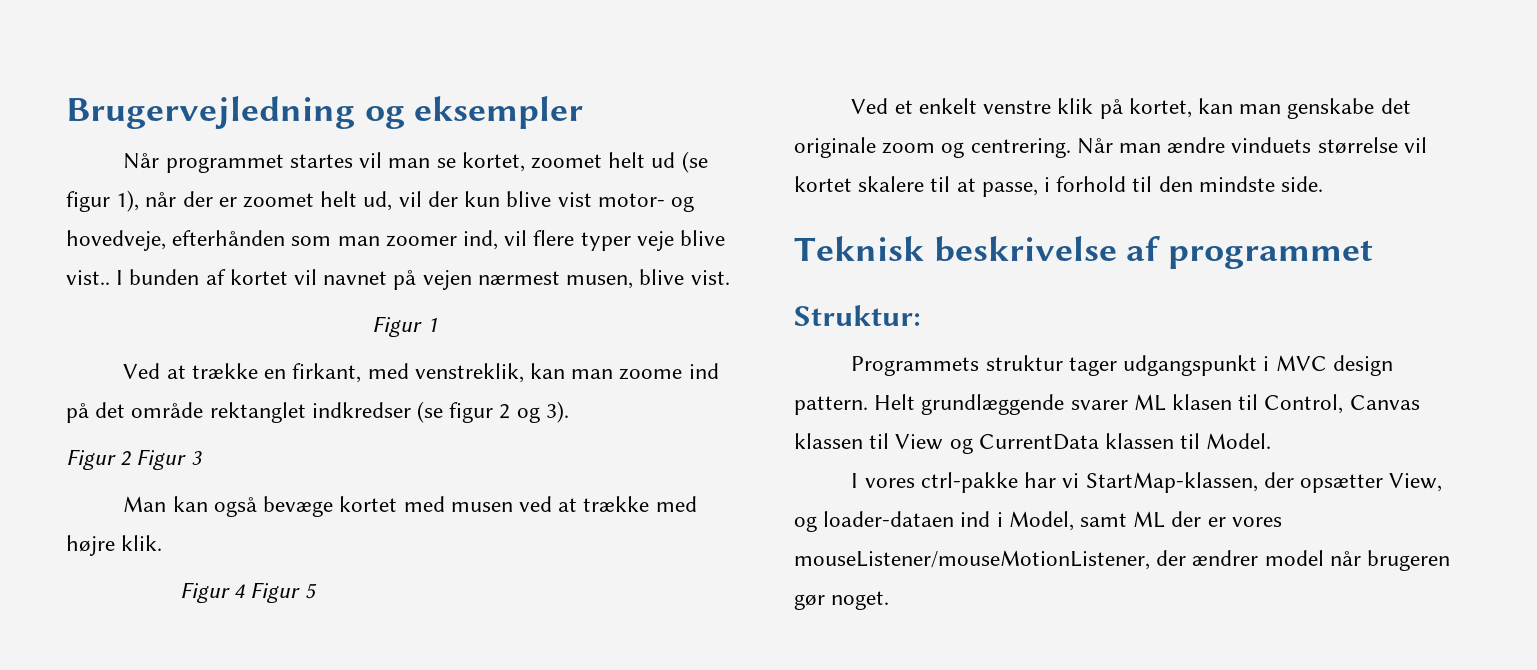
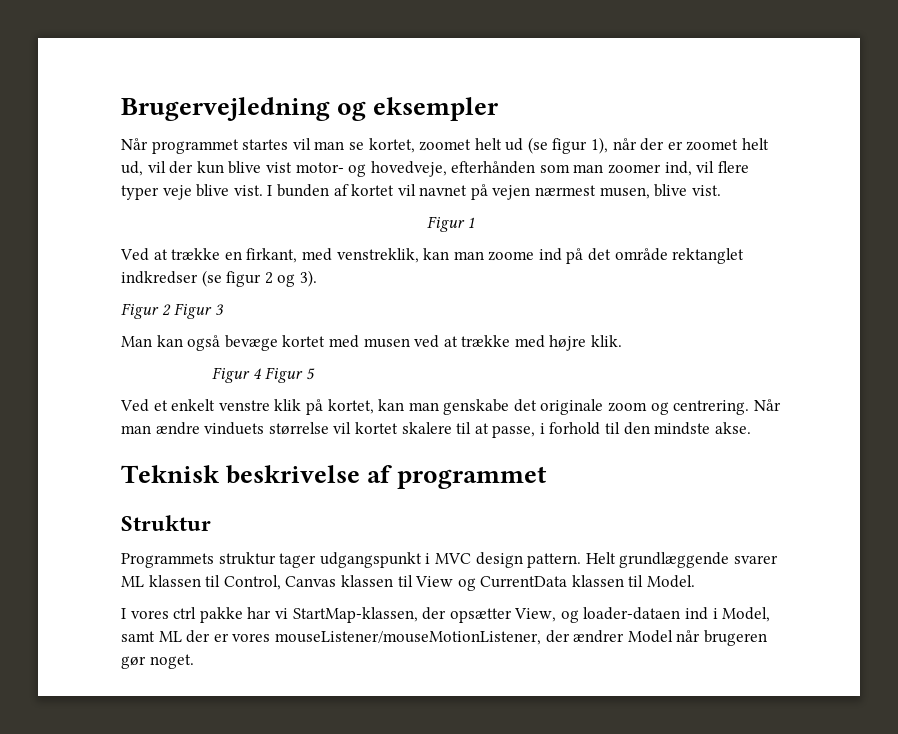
- Når programmet startes vil man se kortet, zoomet helt ud (se figur 1), når der er zoomet helt ud, vil der kun blive vist motor- og hovedveje, efterhånden som man zoomer ind, vil flere typer veje blive vist..
+ Når programmet startes vil man se kortet, zoomet helt ud (se figur 1), når der er zoomet helt ud, vil der kun blive vist motor- og hovedveje, efterhånden som man zoomer ind, vil flere typer veje blive vist.
- Når man ændre vinduets størrelse vil kortet skalere til at passe, i forhold til den mindste side.
+ Når man ændre vinduets størrelse vil kortet skalere til at passe, i forhold til den mindste akse.
- Struktur:
+ Struktur
- Helt grundlæggende svarer ML klasen til Control, Canvas klassen til View og CurrentData klassen til Model.
+ Helt grundlæggende svarer ML klassen til Control, Canvas klassen til View og CurrentData klassen til Model.
- I vores ctrl-pakke har vi StartMap-klassen, der opsætter View, og loader-dataen ind i Model, samt ML der er vores mouseListener/mouseMotionListener, der ændrer model når brugeren gør noget.
+ I vores ctrl pakke har vi StartMap-klassen, der opsætter View, og loader-dataen ind i Model, samt ML der er vores mouseListener/mouseMotionListener, der ændrer Model når brugeren gør noget.

